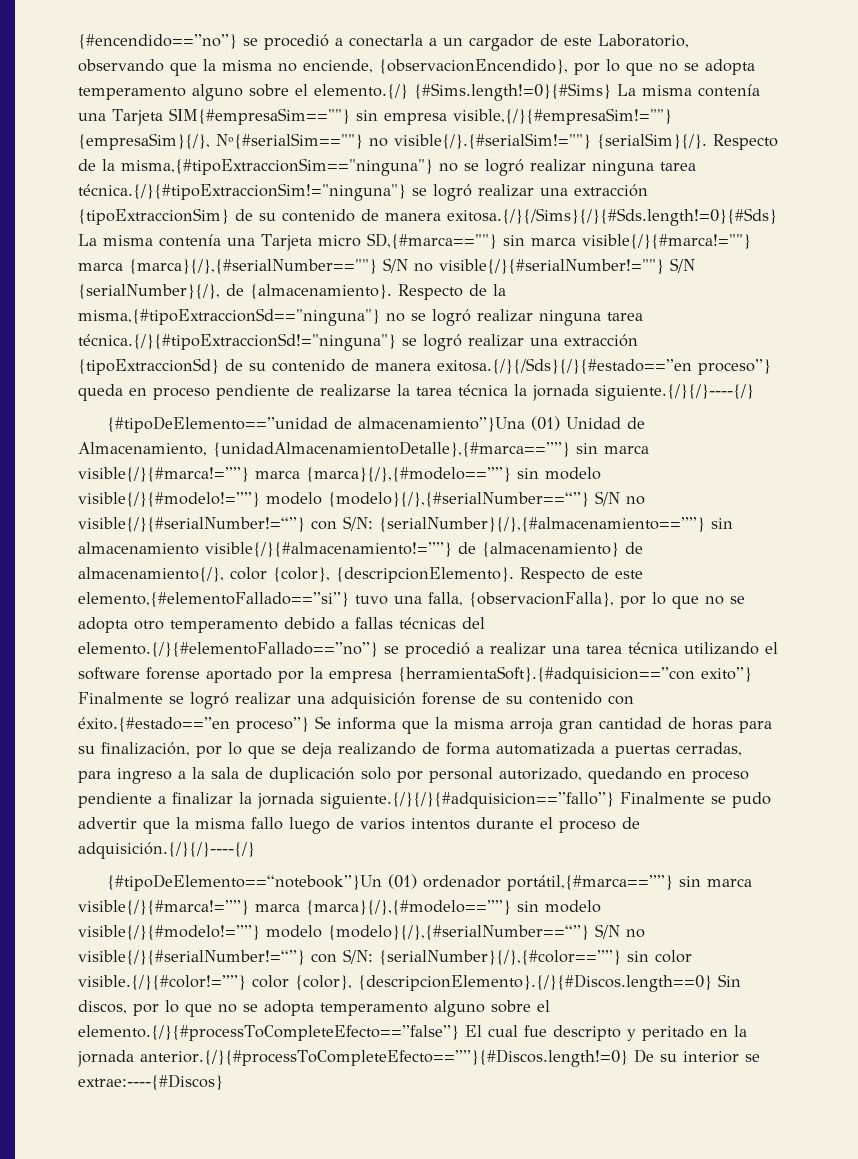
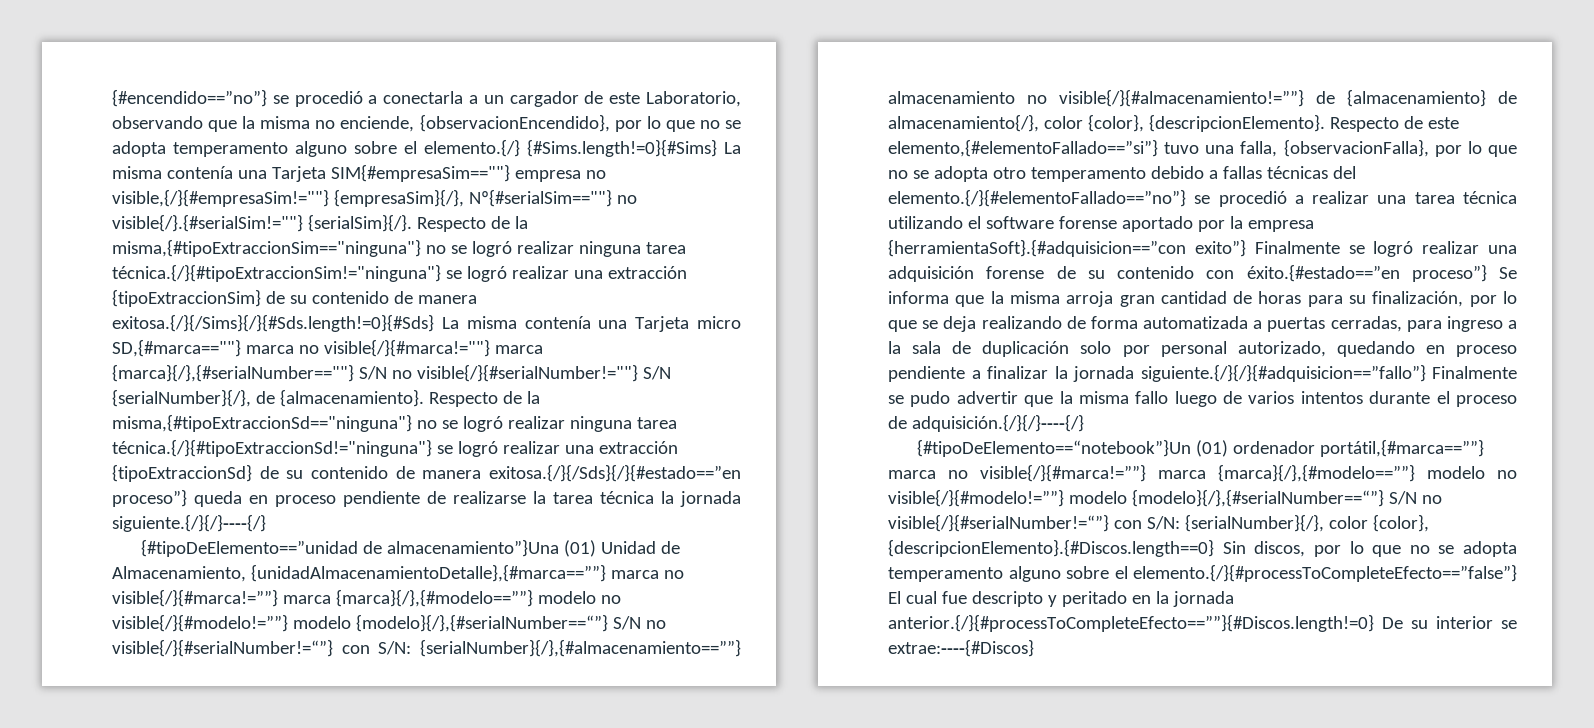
- {#encendido==”no”} se procedió a conectarla a un cargador de este Laboratorio, observando que la misma no enciende, {observacionEncendido}, por lo que no se adopta temperamento alguno sobre el elemento.{/} {#Sims.length!=0}{#Sims} La misma contenía una Tarjeta SIM{#empresaSim==""} sin empresa visible,{/}{#empresaSim!=""} {empresaSim}{/}, Nº{#serialSim==""} no visible{/}.{#serialSim!=""} {serialSim}{/}.
+ {#encendido==”no”} se procedió a conectarla a un cargador de este Laboratorio, observando que la misma no enciende, {observacionEncendido}, por lo que no se adopta temperamento alguno sobre el elemento.{/} {#Sims.length!=0}{#Sims} La misma contenía una Tarjeta SIM{#empresaSim==""} empresa no visible,{/}{#empresaSim!=""} {empresaSim}{/}, Nº{#serialSim==""} no visible{/}.{#serialSim!=""} {serialSim}{/}.
- Respecto de la misma,{#tipoExtraccionSim=="ninguna"} no se logró realizar ninguna tarea técnica.{/}{#tipoExtraccionSim!="ninguna"} se logró realizar una extracción {tipoExtraccionSim} de su contenido de manera exitosa.{/}{/Sims}{/}{#Sds.length!=0}{#Sds} La misma contenía una Tarjeta micro SD,{#marca==""} sin marca visible{/}{#marca!=""} marca {marca}{/},{#serialNumber==""} S/N no visible{/}{#serialNumber!=""} S/N {serialNumber}{/}, de {almacenamiento}.
+ Respecto de la misma,{#tipoExtraccionSim=="ninguna"} no se logró realizar ninguna tarea técnica.{/}{#tipoExtraccionSim!="ninguna"} se logró realizar una extracción {tipoExtraccionSim} de su contenido de manera exitosa.{/}{/Sims}{/}{#Sds.length!=0}{#Sds} La misma contenía una Tarjeta micro SD,{#marca==""} marca no visible{/}{#marca!=""} marca {marca}{/},{#serialNumber==""} S/N no visible{/}{#serialNumber!=""} S/N {serialNumber}{/}, de {almacenamiento}.
- {#tipoDeElemento==”unidad de almacenamiento”}Una (01) Unidad de Almacenamiento, {unidadAlmacenamientoDetalle},{#marca==””} sin marca visible{/}{#marca!=””} marca {marca}{/},{#modelo==””} sin modelo visible{/}{#modelo!=””} modelo {modelo}{/},{#serialNumber==“”} S/N no visible{/}{#serialNumber!=“”} con S/N: {serialNumber}{/},{#almacenamiento==””} sin almacenamiento visible{/}{#almacenamiento!=””} de {almacenamiento} de almacenamiento{/}, color {color}, {descripcionElemento}.
+ {#tipoDeElemento==”unidad de almacenamiento”}Una (01) Unidad de Almacenamiento, {unidadAlmacenamientoDetalle},{#marca==””} marca no visible{/}{#marca!=””} marca {marca}{/},{#modelo==””} modelo no visible{/}{#modelo!=””} modelo {modelo}{/},{#serialNumber==“”} S/N no visible{/}{#serialNumber!=“”} con S/N: {serialNumber}{/},{#almacenamiento==””} almacenamiento no visible{/}{#almacenamiento!=””} de {almacenamiento} de almacenamiento{/}, color {color}, {descripcionElemento}.
- {#tipoDeElemento==“notebook”}Un (01) ordenador portátil,{#marca==””} sin marca visible{/}{#marca!=””} marca {marca}{/},{#modelo==””} sin modelo visible{/}{#modelo!=””} modelo {modelo}{/},{#serialNumber==“”} S/N no visible{/}{#serialNumber!=“”} con S/N: {serialNumber}{/},{#color==””} sin color visible.{/}{#color!=””} color {color}, {descripcionElemento}.{/}{#Discos.length==0} Sin discos, por lo que no se adopta temperamento alguno sobre el elemento.{/}{#processToCompleteEfecto==”false”} El cual fue descripto y peritado en la jornada anterior.{/}{#processToCompleteEfecto==””}{#Discos.length!=0} De su interior se extrae:----{#Discos}
+ {#tipoDeElemento==“notebook”}Un (01) ordenador portátil,{#marca==””} marca no visible{/}{#marca!=””} marca {marca}{/},{#modelo==””} modelo no visible{/}{#modelo!=””} modelo {modelo}{/},{#serialNumber==“”} S/N no visible{/}{#serialNumber!=“”} con S/N: {serialNumber}{/}, color {color}, {descripcionElemento}.{#Discos.length==0} Sin discos, por lo que no se adopta temperamento alguno sobre el elemento.{/}{#processToCompleteEfecto==”false”} El cual fue descripto y peritado en la jornada anterior.{/}{#processToCompleteEfecto==””}{#Discos.length!=0} De su interior se extrae:----{#Discos}

